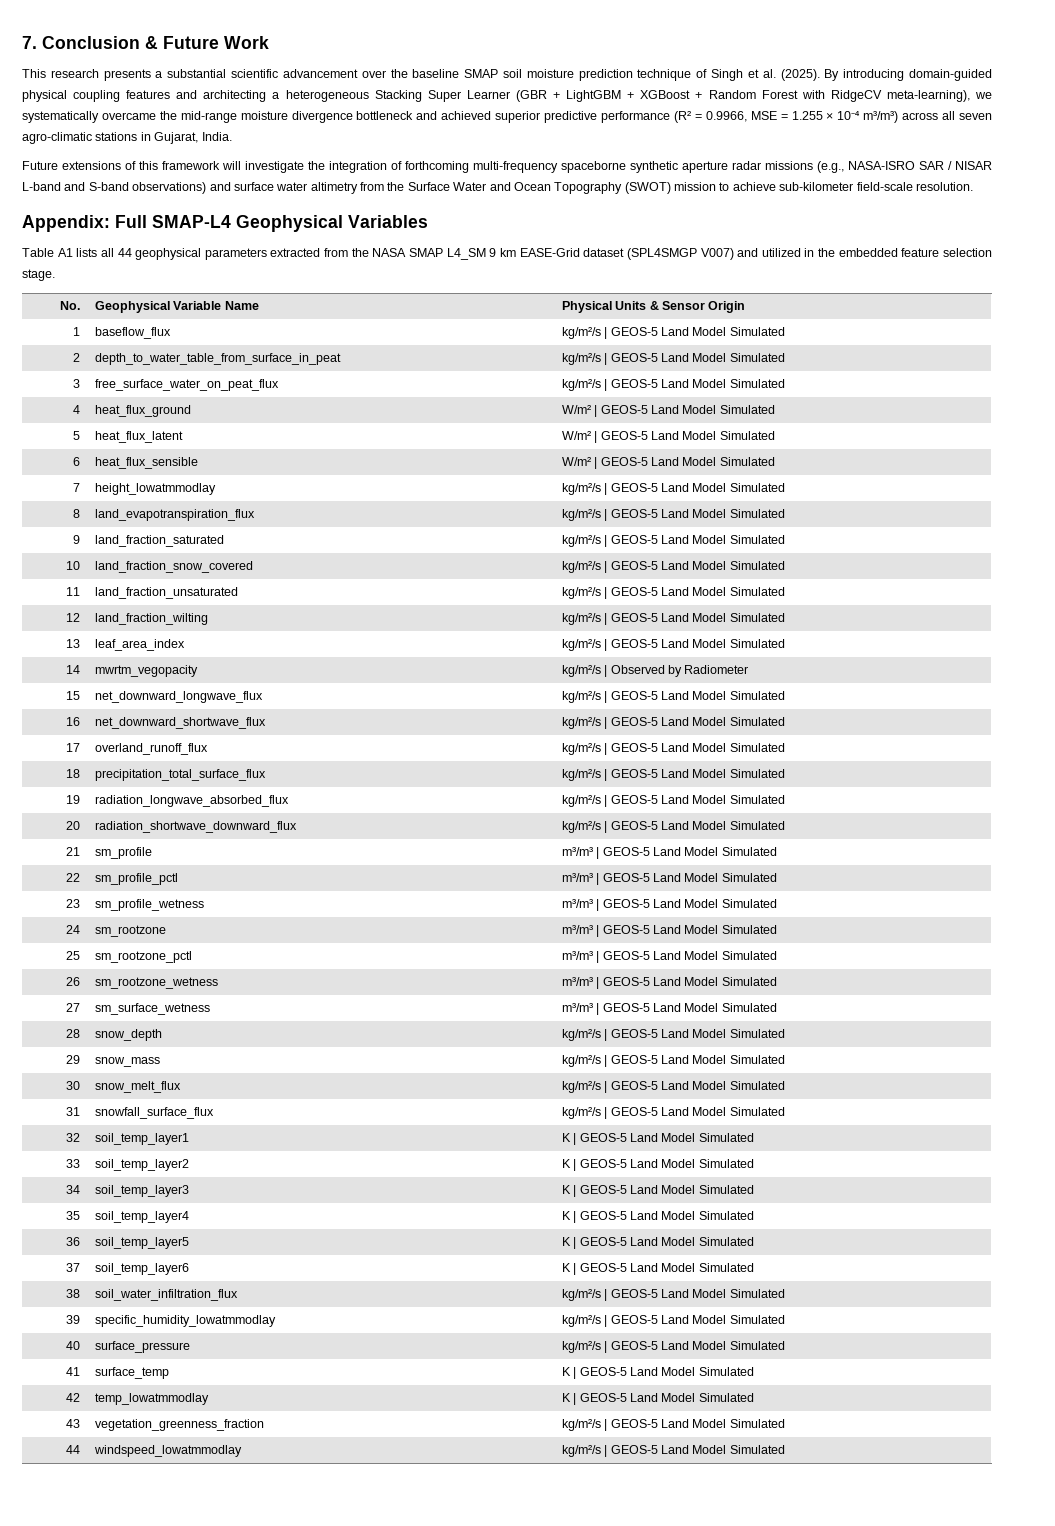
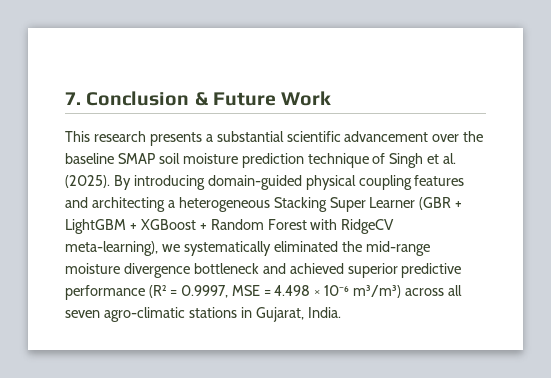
- By introducing domain-guided physical coupling features and architecting a heterogeneous Stacking Super Learner (GBR + LightGBM + XGBoost + Random Forest with RidgeCV meta-learning), we systematically overcame the mid-range moisture divergence bottleneck and achieved superior predictive performance (R² = 0.9966, MSE = 1.255 × 10⁻⁴ m³/m³) across all seven agro-climatic stations in Gujarat, India.
+ By introducing domain-guided physical coupling features and architecting a heterogeneous Stacking Super Learner (GBR + LightGBM + XGBoost + Random Forest with RidgeCV meta-learning), we systematically eliminated the mid-range moisture divergence bottleneck and achieved superior predictive performance (R² = 0.9997, MSE = 4.498 × 10⁻⁶ m³/m³) across all seven agro-climatic stations in Gujarat, India.
- Future extensions of this framework will investigate the integration of forthcoming multi-frequency spaceborne synthetic aperture radar missions (e.g., NASA-ISRO SAR / NISAR L-band and S-band observations) and surface water altimetry from the Surface Water and Ocean Topography (SWOT) mission to achieve sub-kilometer field-scale resolution.
- Appendix: Full SMAP-L4 Geophysical Variables
- Table A1 lists all 44 geophysical parameters extracted from the NASA SMAP L4_SM 9 km EASE-Grid dataset (SPL4SMGP V007) and utilized in the embedded feature selection stage.
- No. | Geophysical Variable Name | Physical Units & Sensor Origin
- 1 | baseflow_flux | kg/m²/s | GEOS-5 Land Model Simulated
- 2 | depth_to_water_table_from_surface_in_peat | kg/m²/s | GEOS-5 Land Model Simulated
- 3 | free_surface_water_on_peat_flux | kg/m²/s | GEOS-5 Land Model Simulated
- 4 | heat_flux_ground | W/m² | GEOS-5 Land Model Simulated
- 5 | heat_flux_latent | W/m² | GEOS-5 Land Model Simulated
- 6 | heat_flux_sensible | W/m² | GEOS-5 Land Model Simulated
- 7 | height_lowatmmodlay | kg/m²/s | GEOS-5 Land Model Simulated
- 8 | land_evapotranspiration_flux | kg/m²/s | GEOS-5 Land Model Simulated
- 9 | land_fraction_saturated | kg/m²/s | GEOS-5 Land Model Simulated
- 10 | land_fraction_snow_covered | kg/m²/s | GEOS-5 Land Model Simulated
- 11 | land_fraction_unsaturated | kg/m²/s | GEOS-5 Land Model Simulated
- 12 | land_fraction_wilting | kg/m²/s | GEOS-5 Land Model Simulated
- 13 | leaf_area_index | kg/m²/s | GEOS-5 Land Model Simulated
- 14 | mwrtm_vegopacity | kg/m²/s | Observed by Radiometer
- 15 | net_downward_longwave_flux | kg/m²/s | GEOS-5 Land Model Simulated
- 16 | net_downward_shortwave_flux | kg/m²/s | GEOS-5 Land Model Simulated
- 17 | overland_runoff_flux | kg/m²/s | GEOS-5 Land Model Simulated
- 18 | precipitation_total_surface_flux | kg/m²/s | GEOS-5 Land Model Simulated
- 19 | radiation_longwave_absorbed_flux | kg/m²/s | GEOS-5 Land Model Simulated
- 20 | radiation_shortwave_downward_flux | kg/m²/s | GEOS-5 Land Model Simulated
- 21 | sm_profile | m³/m³ | GEOS-5 Land Model Simulated
- 22 | sm_profile_pctl | m³/m³ | GEOS-5 Land Model Simulated
- 23 | sm_profile_wetness | m³/m³ | GEOS-5 Land Model Simulated
- 24 | sm_rootzone | m³/m³ | GEOS-5 Land Model Simulated
- 25 | sm_rootzone_pctl | m³/m³ | GEOS-5 Land Model Simulated
- 26 | sm_rootzone_wetness | m³/m³ | GEOS-5 Land Model Simulated
- 27 | sm_surface_wetness | m³/m³ | GEOS-5 Land Model Simulated
- 28 | snow_depth | kg/m²/s | GEOS-5 Land Model Simulated
- 29 | snow_mass | kg/m²/s | GEOS-5 Land Model Simulated
- 30 | snow_melt_flux | kg/m²/s | GEOS-5 Land Model Simulated
- 31 | snowfall_surface_flux | kg/m²/s | GEOS-5 Land Model Simulated
- 32 | soil_temp_layer1 | K | GEOS-5 Land Model Simulated
- 33 | soil_temp_layer2 | K | GEOS-5 Land Model Simulated
- 34 | soil_temp_layer3 | K | GEOS-5 Land Model Simulated
- 35 | soil_temp_layer4 | K | GEOS-5 Land Model Simulated
- 36 | soil_temp_layer5 | K | GEOS-5 Land Model Simulated
- 37 | soil_temp_layer6 | K | GEOS-5 Land Model Simulated
- 38 | soil_water_infiltration_flux | kg/m²/s | GEOS-5 Land Model Simulated
- 39 | specific_humidity_lowatmmodlay | kg/m²/s | GEOS-5 Land Model Simulated
- 40 | surface_pressure | kg/m²/s | GEOS-5 Land Model Simulated
- 41 | surface_temp | K | GEOS-5 Land Model Simulated
- 42 | temp_lowatmmodlay | K | GEOS-5 Land Model Simulated
- 43 | vegetation_greenness_fraction | kg/m²/s | GEOS-5 Land Model Simulated
- 44 | windspeed_lowatmmodlay | kg/m²/s | GEOS-5 Land Model Simulated

